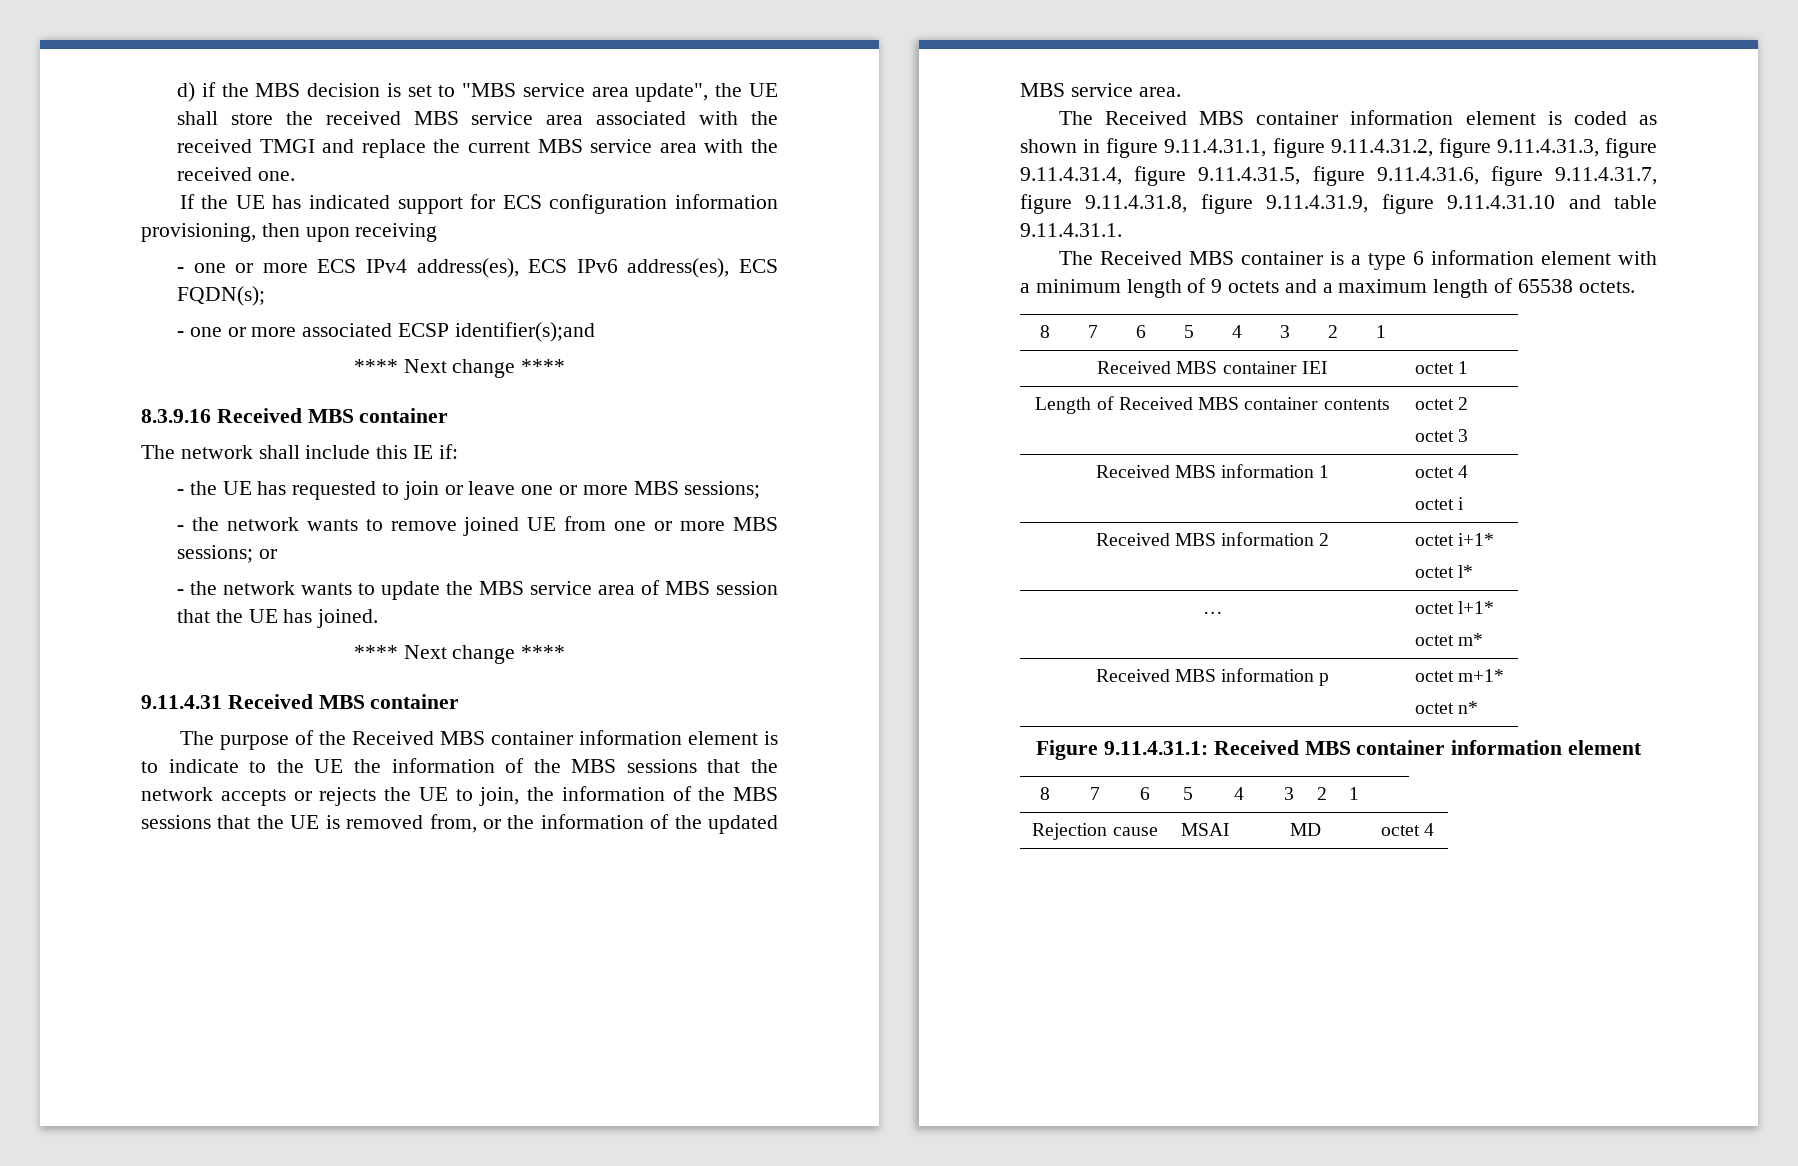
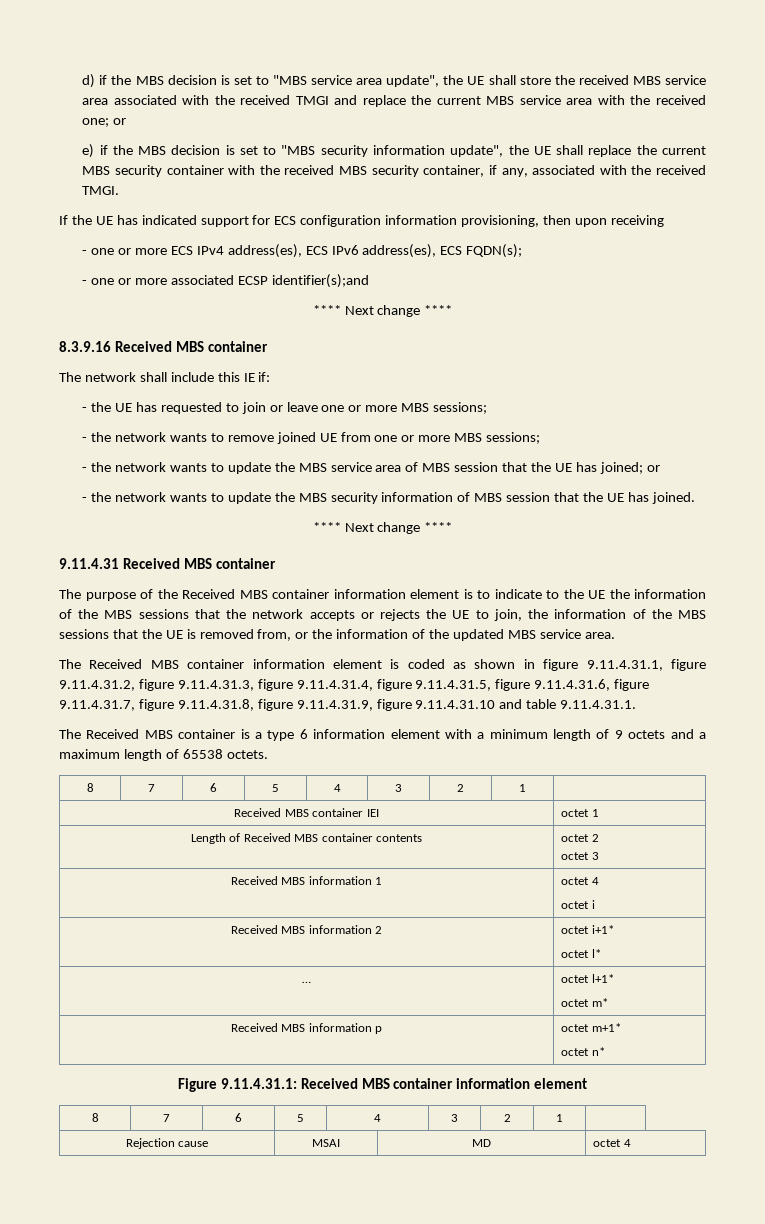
- d) if the MBS decision is set to "MBS service area update", the UE shall store the received MBS service area associated with the received TMGI and replace the current MBS service area with the received one.
+ d) if the MBS decision is set to "MBS service area update", the UE shall store the received MBS service area associated with the received TMGI and replace the current MBS service area with the received one; or
+ e) if the MBS decision is set to "MBS security information update", the UE shall replace the current MBS security container with the received MBS security container, if any, associated with the received TMGI.
- - the network wants to remove joined UE from one or more MBS sessions; or
+ - the network wants to remove joined UE from one or more MBS sessions;
- - the network wants to update the MBS service area of MBS session that the UE has joined.
+ - the network wants to update the MBS service area of MBS session that the UE has joined; or
+ - the network wants to update the MBS security information of MBS session that the UE has joined.

